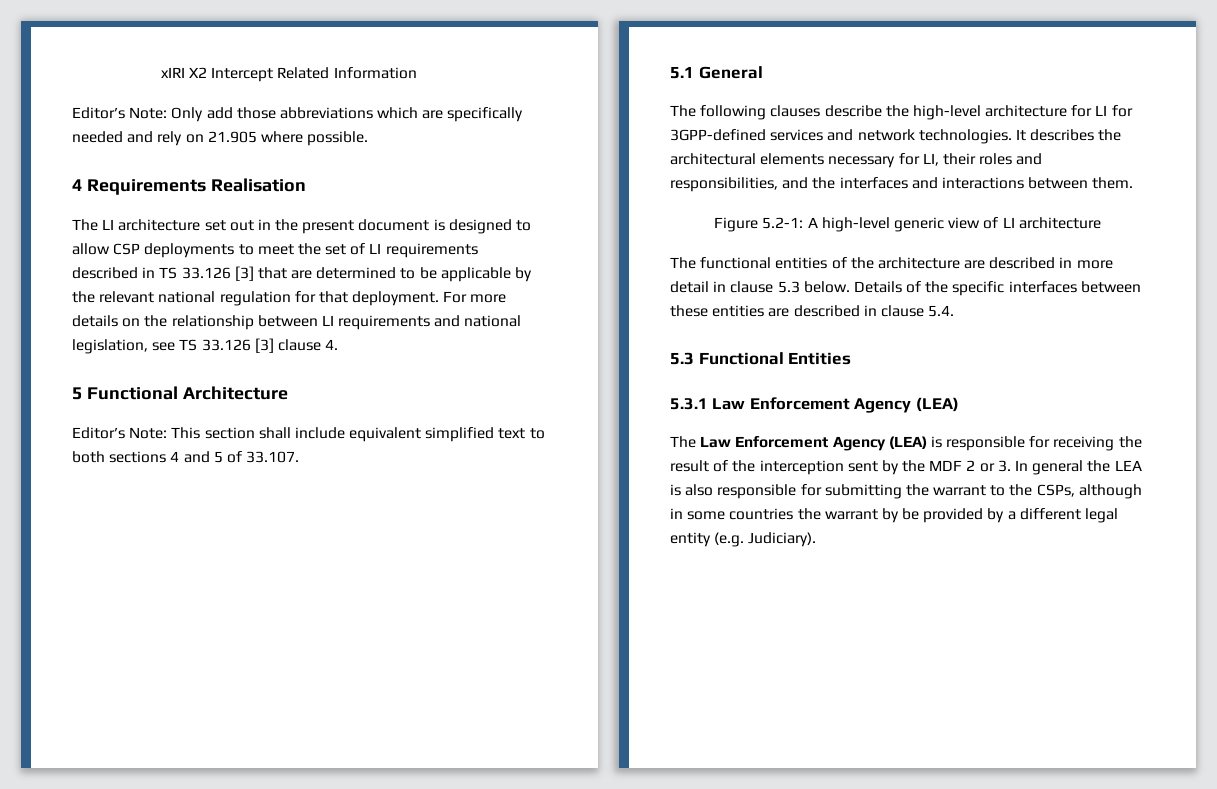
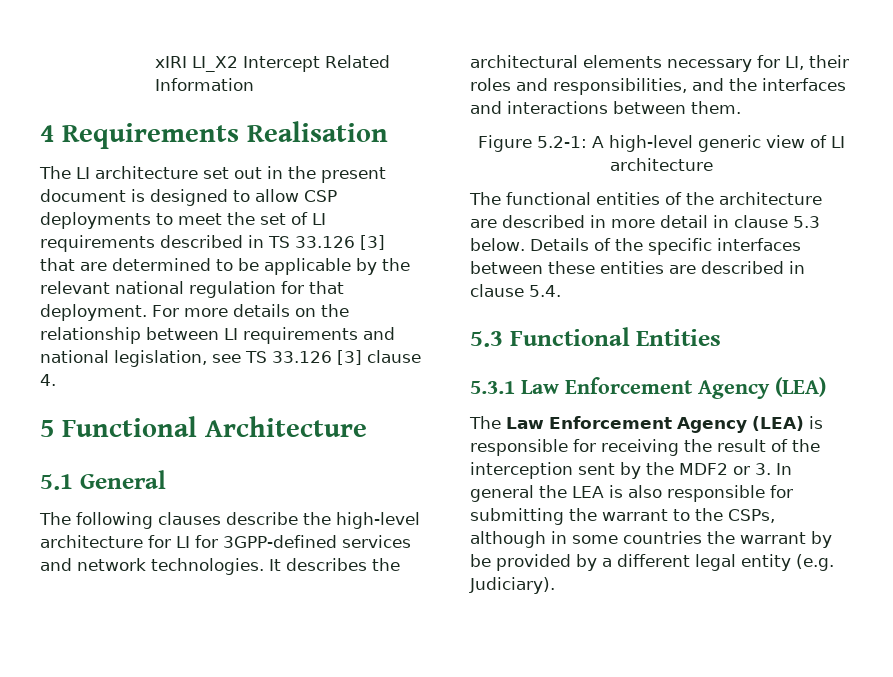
- xIRI X2 Intercept Related Information
+ xIRI LI_X2 Intercept Related Information
- Editor’s Note: Only add those abbreviations which are specifically needed and rely on 21.905 where possible.
- Editor’s Note: This section shall include equivalent simplified text to both sections 4 and 5 of 33.107.
- The Law Enforcement Agency (LEA) is responsible for receiving the result of the interception sent by the MDF 2 or 3. In general the LEA is also responsible for submitting the warrant to the CSPs, although in some countries the warrant by be provided by a different legal entity (e.g. Judiciary).
+ The Law Enforcement Agency (LEA) is responsible for receiving the result of the interception sent by the MDF2 or 3. In general the LEA is also responsible for submitting the warrant to the CSPs, although in some countries the warrant by be provided by a different legal entity (e.g. Judiciary).

